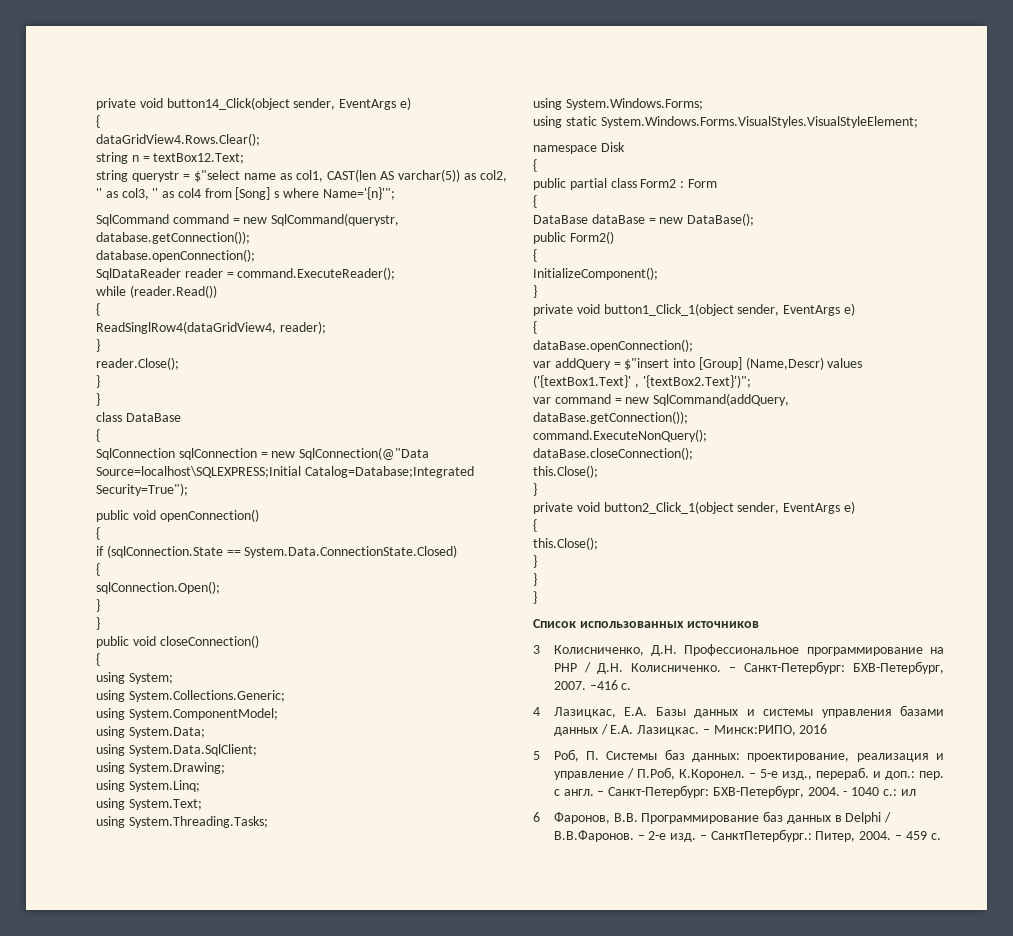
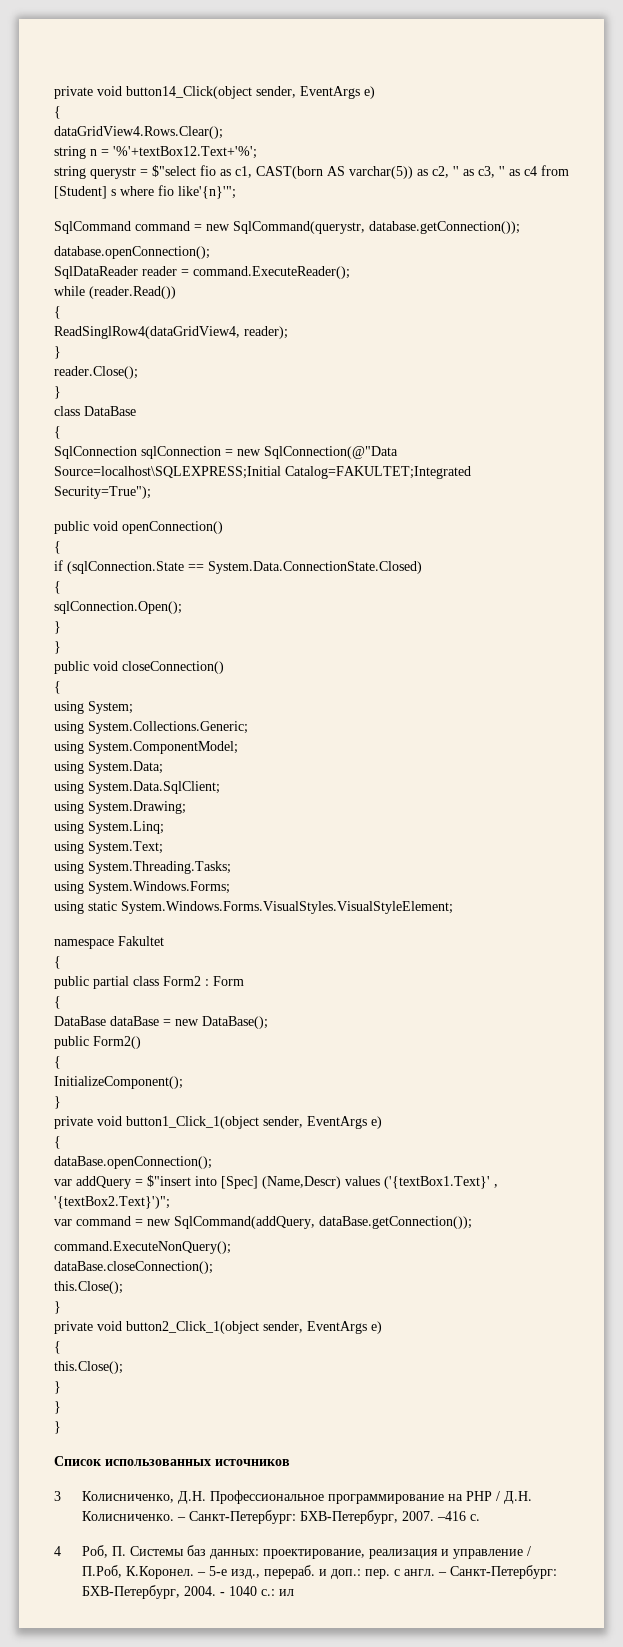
- string n = textBox12.Text;
+ string n = '%'+textBox12.Text+'%';
- string querystr = $"select name as col1, CAST(len AS varchar(5)) as col2, '' as col3, '' as col4 from [Song] s where Name='{n}'";
+ string querystr = $"select fio as c1, CAST(born AS varchar(5)) as c2, '' as c3, '' as c4 from [Student] s where fio like'{n}'";
  reader.Close();
- }
- SqlConnection sqlConnection = new SqlConnection(@"Data Source=localhost\SQLEXPRESS;Initial Catalog=Database;Integrated Security=True");
+ SqlConnection sqlConnection = new SqlConnection(@"Data Source=localhost\SQLEXPRESS;Initial Catalog=FAKULTET;Integrated Security=True");
- namespace Disk
+ namespace Fakultet
- var addQuery = $"insert into [Group] (Name,Descr) values ('{textBox1.Text}' , '{textBox2.Text}')";
+ var addQuery = $"insert into [Spec] (Name,Descr) values ('{textBox1.Text}' , '{textBox2.Text}')";
- 4 Лазицкас, Е.А. Базы данных и системы управления базами данных / Е.А. Лазицкас. – Минск:РИПО, 2016
- 5 Роб, П. Системы баз данных: проектирование, реализация и управление / П.Роб, К.Коронел. – 5-е изд., перераб. и доп.: пер. с англ.
+ 4 Роб, П. Системы баз данных: проектирование, реализация и управление / П.Роб, К.Коронел. – 5-е изд., перераб. и доп.: пер. с англ.
- 6 Фаронов, В.В. Программирование баз данных в Delphi / В.В.Фаронов. – 2-е изд. – СанктПетербург.: Питер, 2004. – 459 с.

